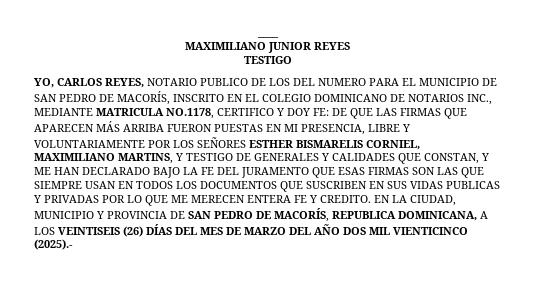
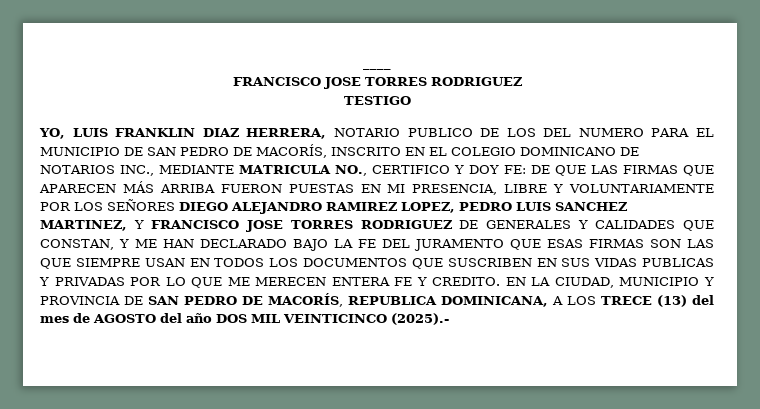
  ____
- MAXIMILIANO JUNIOR REYES
+ FRANCISCO JOSE TORRES RODRIGUEZ
  TESTIGO
- YO, CARLOS REYES, NOTARIO PUBLICO DE LOS DEL NUMERO PARA EL MUNICIPIO DE SAN PEDRO DE MACORÍS, INSCRITO EN EL COLEGIO DOMINICANO DE NOTARIOS INC., MEDIANTE MATRICULA NO.1178, CERTIFICO Y DOY FE:
+ YO, LUIS FRANKLIN DIAZ HERRERA, NOTARIO PUBLICO DE LOS DEL NUMERO PARA EL MUNICIPIO DE SAN PEDRO DE MACORÍS, INSCRITO EN EL COLEGIO DOMINICANO DE NOTARIOS INC., MEDIANTE MATRICULA NO., CERTIFICO Y DOY FE:
- DE QUE LAS FIRMAS QUE APARECEN MÁS ARRIBA FUERON PUESTAS EN MI PRESENCIA, LIBRE Y VOLUNTARIAMENTE POR LOS SEÑORES ESTHER BISMARELIS CORNIEL, MAXIMILIANO MARTINS, Y TESTIGO DE GENERALES Y CALIDADES QUE CONSTAN, Y ME HAN DECLARADO BAJO LA FE DEL JURAMENTO QUE ESAS FIRMAS SON LAS QUE SIEMPRE USAN EN TODOS LOS DOCUMENTOS QUE SUSCRIBEN EN SUS VIDAS PUBLICAS Y PRIVADAS POR LO QUE ME MERECEN ENTERA FE Y CREDITO.
+ DE QUE LAS FIRMAS QUE APARECEN MÁS ARRIBA FUERON PUESTAS EN MI PRESENCIA, LIBRE Y VOLUNTARIAMENTE POR LOS SEÑORES DIEGO ALEJANDRO RAMIREZ LOPEZ, PEDRO LUIS SANCHEZ MARTINEZ, Y FRANCISCO JOSE TORRES RODRIGUEZ DE GENERALES Y CALIDADES QUE CONSTAN, Y ME HAN DECLARADO BAJO LA FE DEL JURAMENTO QUE ESAS FIRMAS SON LAS QUE SIEMPRE USAN EN TODOS LOS DOCUMENTOS QUE SUSCRIBEN EN SUS VIDAS PUBLICAS Y PRIVADAS POR LO QUE ME MERECEN ENTERA FE Y CREDITO.
- EN LA CIUDAD, MUNICIPIO Y PROVINCIA DE SAN PEDRO DE MACORÍS, REPUBLICA DOMINICANA, A LOS VEINTISEIS (26) DÍAS DEL MES DE MARZO DEL AÑO DOS MIL VIENTICINCO (2025).-
+ EN LA CIUDAD, MUNICIPIO Y PROVINCIA DE SAN PEDRO DE MACORÍS, REPUBLICA DOMINICANA, A LOS TRECE (13) del mes de AGOSTO del año DOS MIL VEINTICINCO (2025).-

